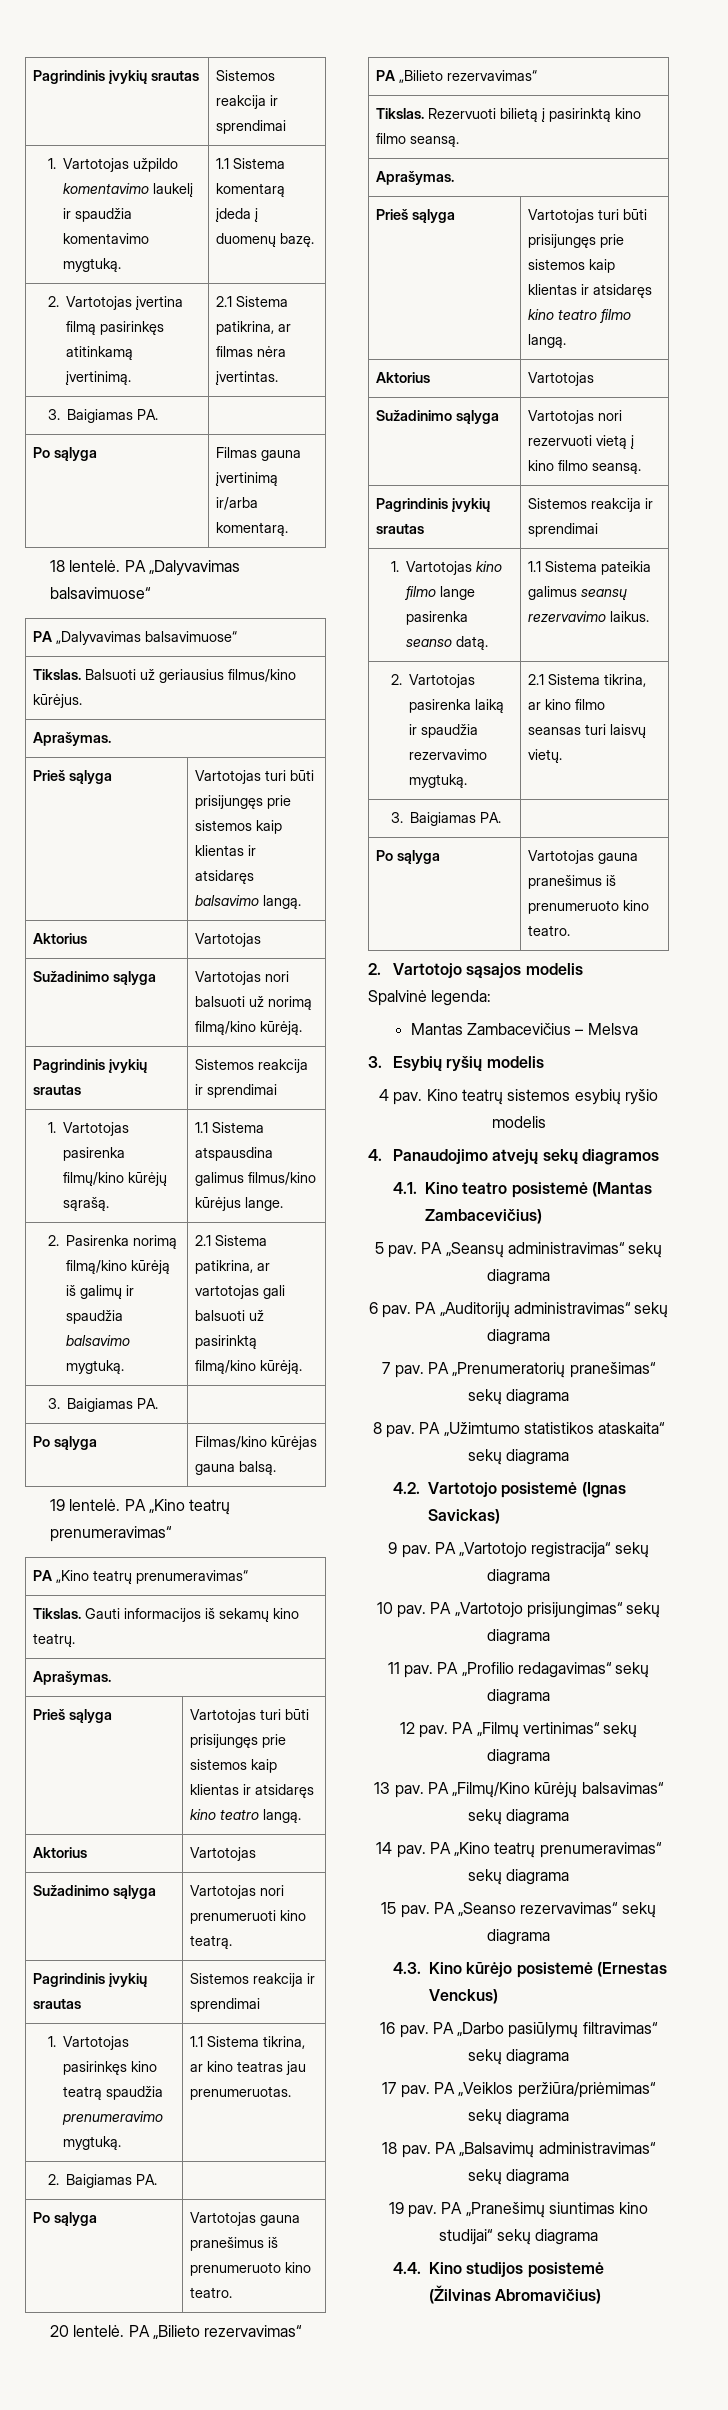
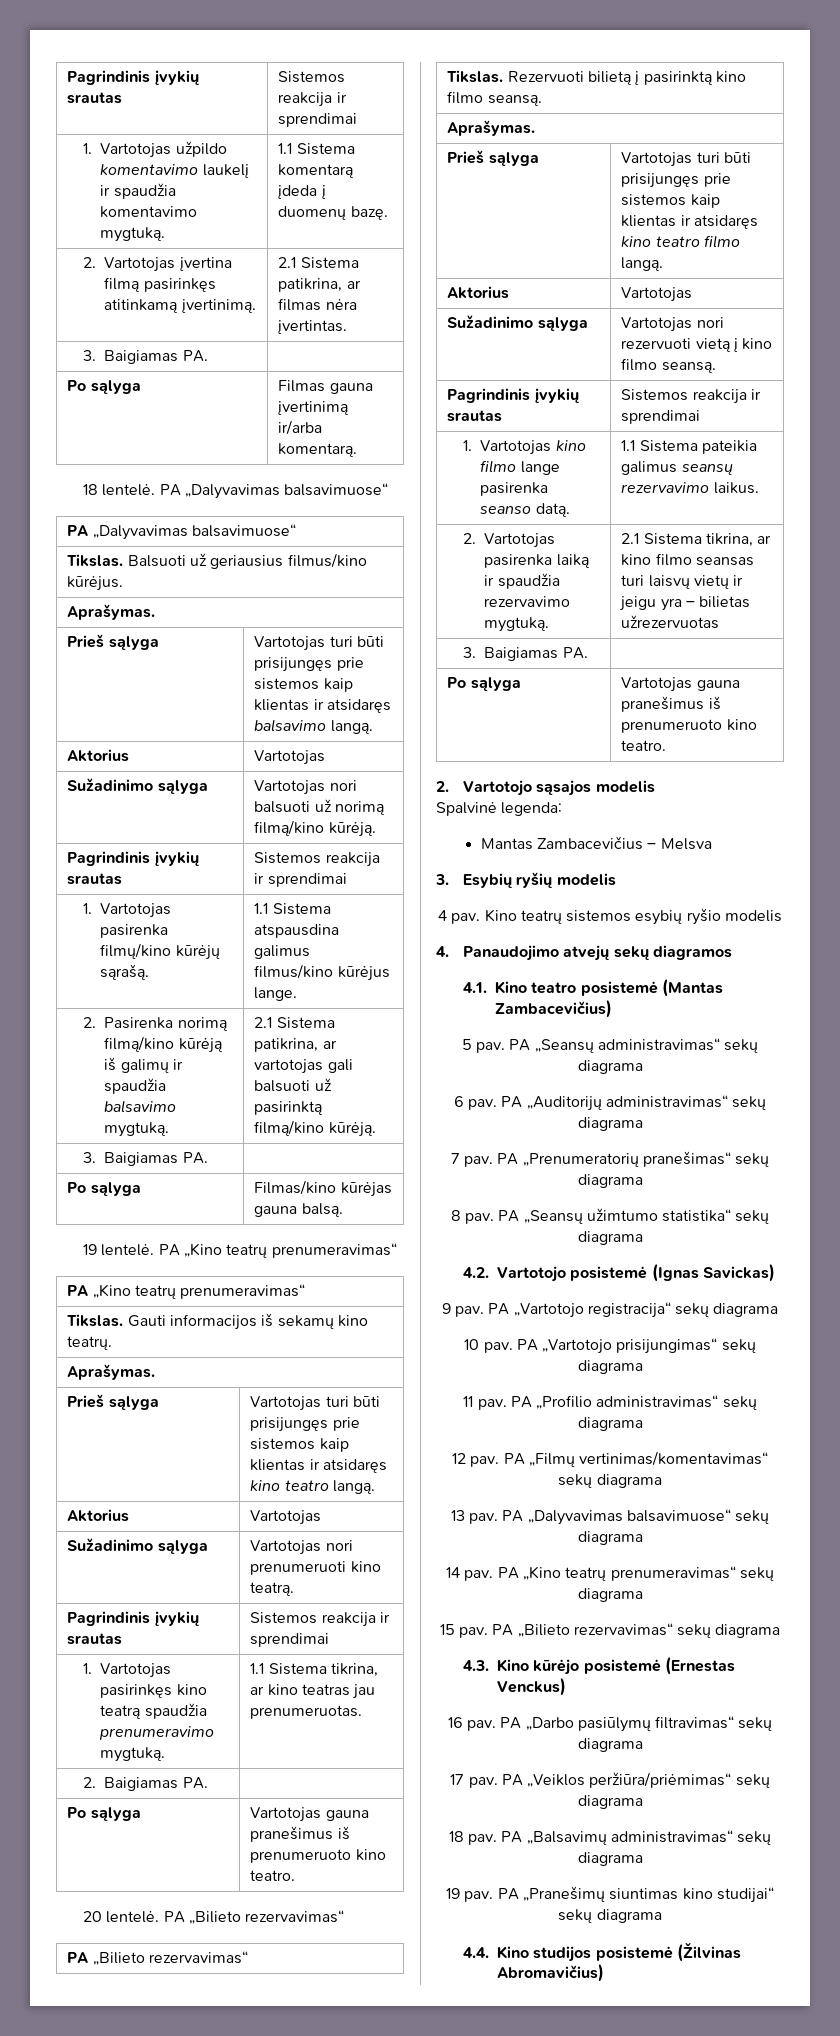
- 2. Vartotojas pasirenka laiką ir spaudžia rezervavimo mygtuką. | 2.1 Sistema tikrina, ar kino filmo seansas turi laisvų vietų.
+ 2. Vartotojas pasirenka laiką ir spaudžia rezervavimo mygtuką. | 2.1 Sistema tikrina, ar kino filmo seansas turi laisvų vietų ir jeigu yra – bilietas užrezervuotas
- PA „Užimtumo statistikos ataskaita“ sekų diagrama
+ PA „Seansų užimtumo statistika“ sekų diagrama
- PA „Profilio redagavimas“ sekų diagrama
+ PA „Profilio administravimas“ sekų diagrama
- PA „Filmų vertinimas“ sekų diagrama
+ PA „Filmų vertinimas/komentavimas“ sekų diagrama
- PA „Filmų/Kino kūrėjų balsavimas“ sekų diagrama
+ PA „Dalyvavimas balsavimuose“ sekų diagrama
- PA „Seanso rezervavimas“ sekų diagrama
+ PA „Bilieto rezervavimas“ sekų diagrama

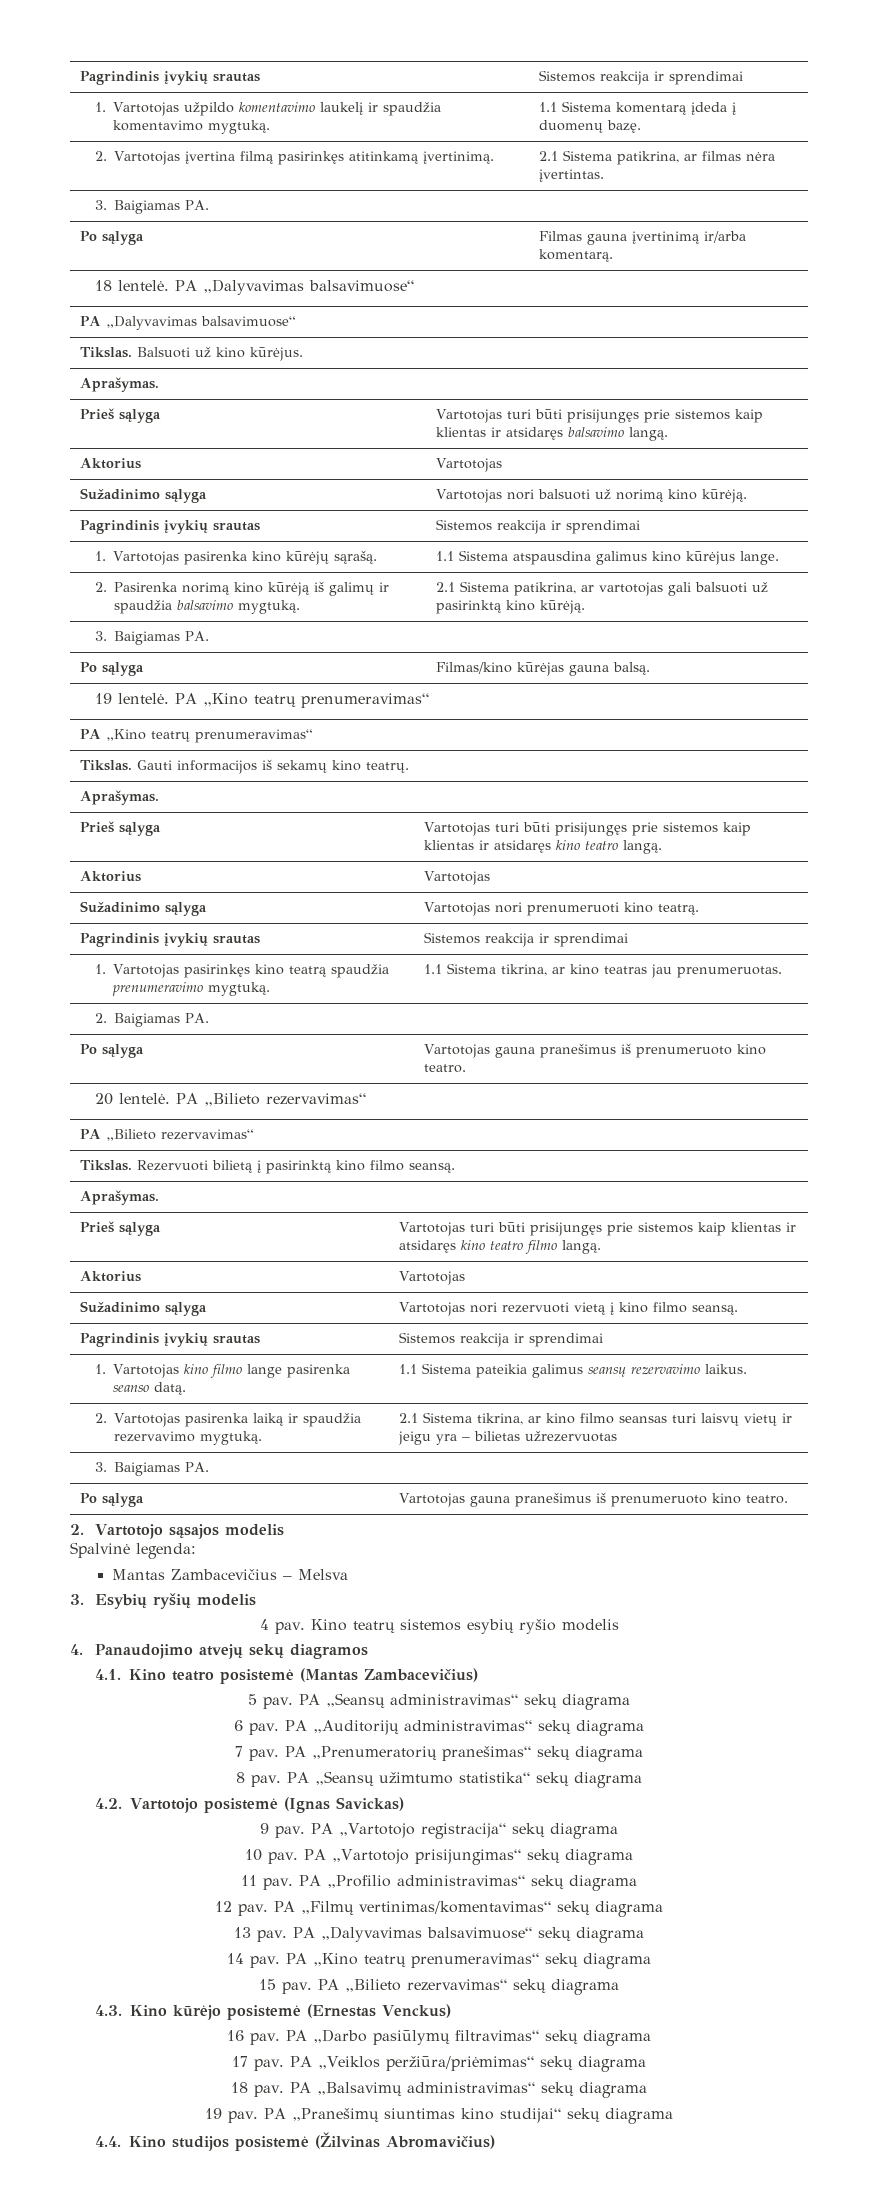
- Tikslas. Balsuoti už geriausius filmus/kino kūrėjus.
+ Tikslas. Balsuoti už kino kūrėjus.
- Sužadinimo sąlyga | Vartotojas nori balsuoti už norimą filmą/kino kūrėją.
+ Sužadinimo sąlyga | Vartotojas nori balsuoti už norimą kino kūrėją.
- 1. Vartotojas pasirenka filmų/kino kūrėjų sąrašą. | 1.1 Sistema atspausdina galimus filmus/kino kūrėjus lange.
+ 1. Vartotojas pasirenka kino kūrėjų sąrašą. | 1.1 Sistema atspausdina galimus kino kūrėjus lange.
- 2. Pasirenka norimą filmą/kino kūrėją iš galimų ir spaudžia balsavimo mygtuką. | 2.1 Sistema patikrina, ar vartotojas gali balsuoti už pasirinktą filmą/kino kūrėją.
+ 2. Pasirenka norimą kino kūrėją iš galimų ir spaudžia balsavimo mygtuką. | 2.1 Sistema patikrina, ar vartotojas gali balsuoti už pasirinktą kino kūrėją.

